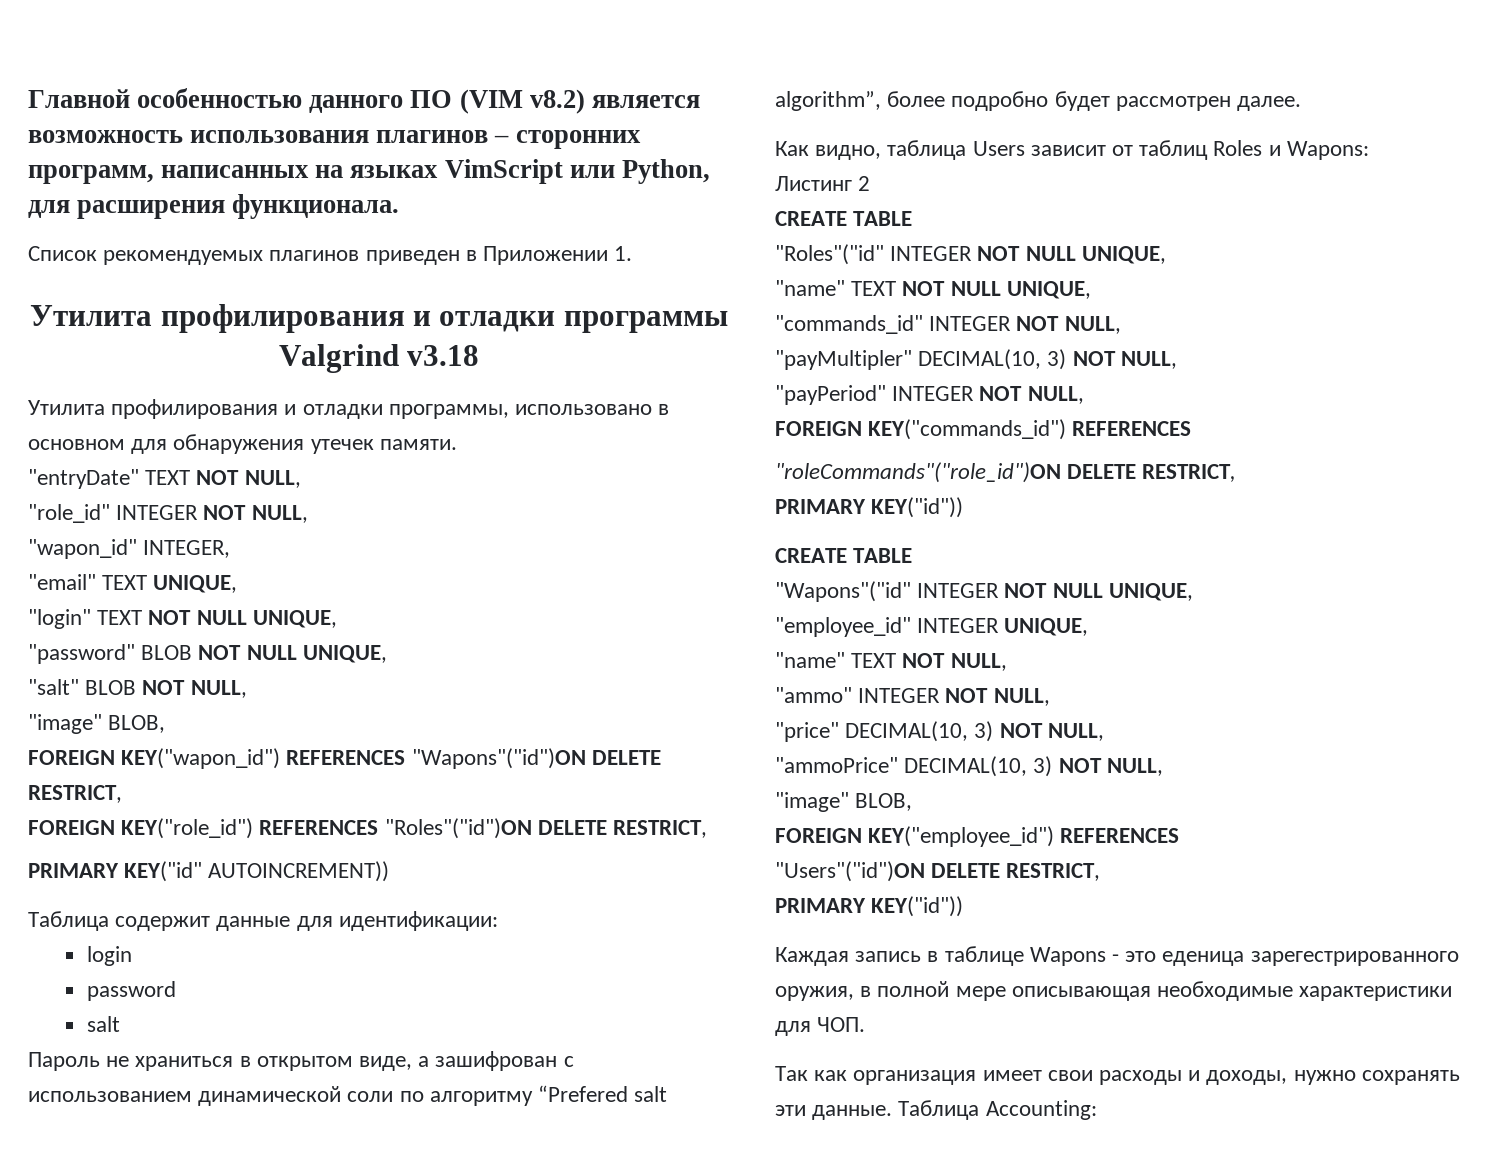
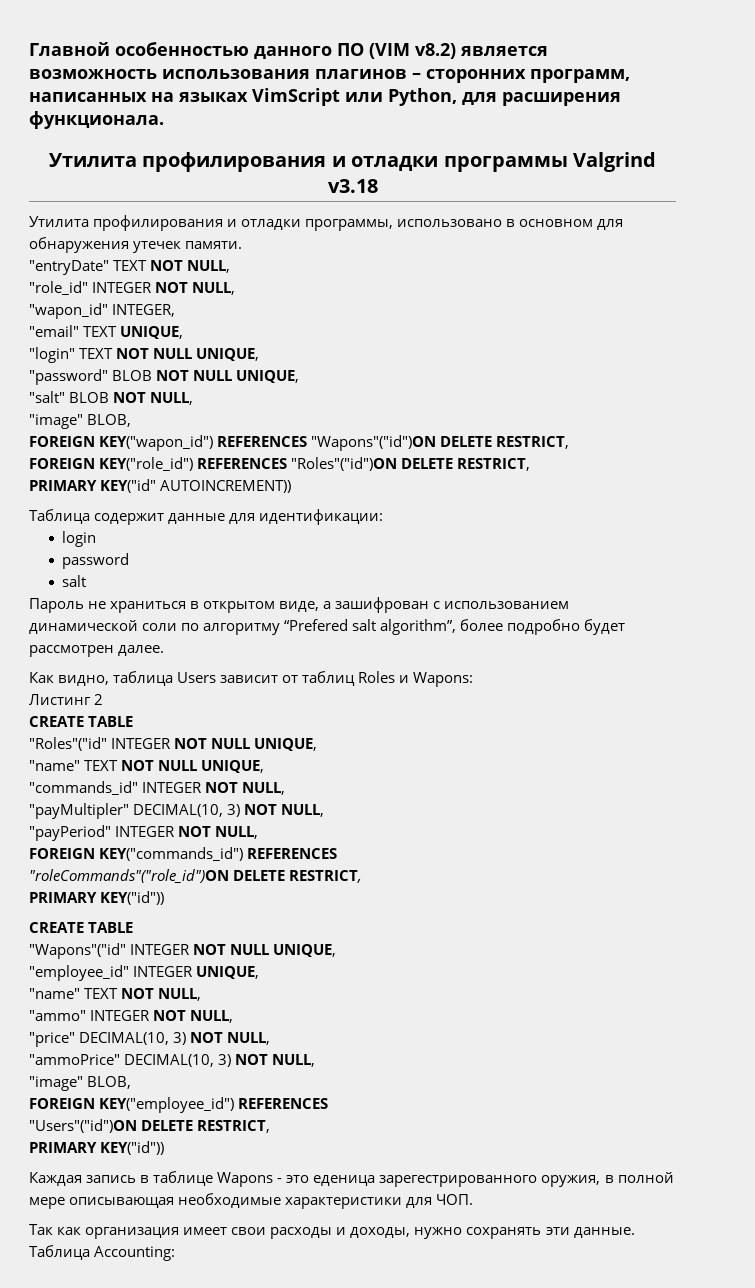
- Список рекомендуемых плагинов приведен в Приложении 1.

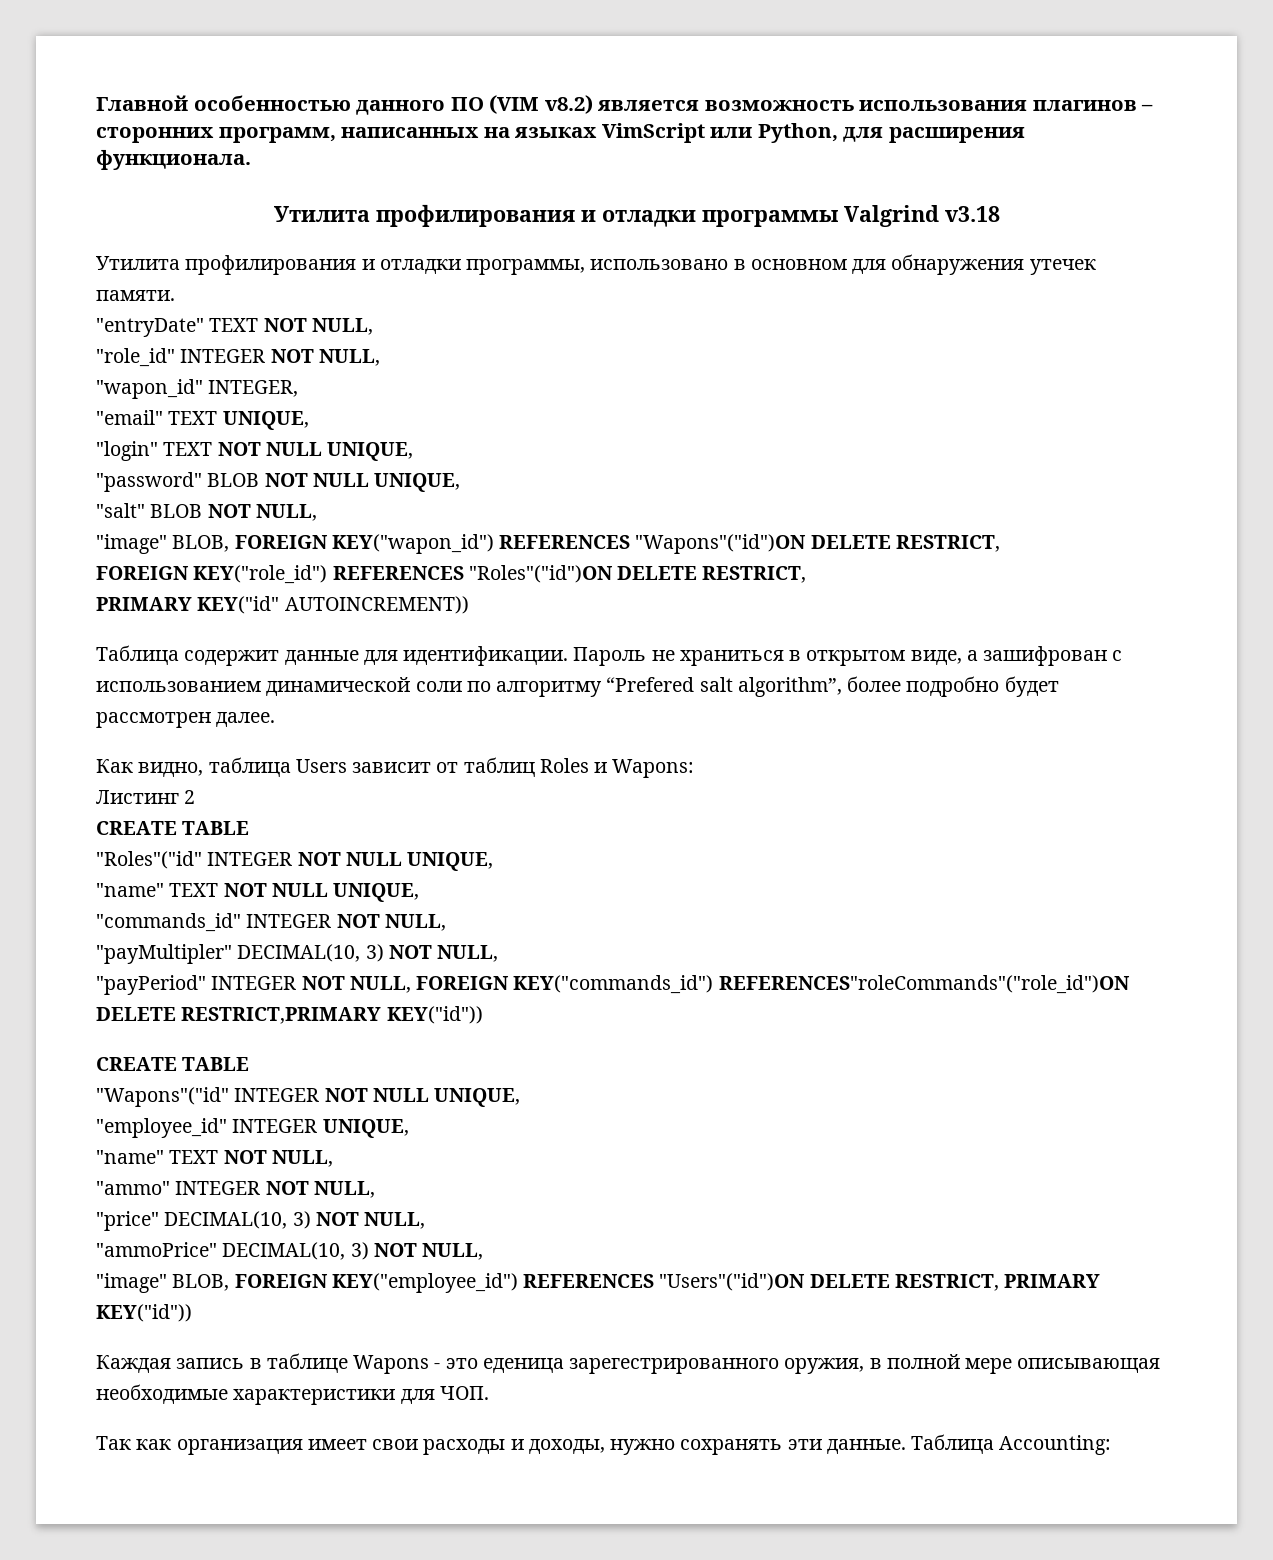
  "salt" BLOB NOT NULL,
- "image" BLOB,
- FOREIGN KEY("wapon_id") REFERENCES "Wapons"("id")ON DELETE RESTRICT,
+ "image" BLOB, FOREIGN KEY("wapon_id") REFERENCES "Wapons"("id")ON DELETE RESTRICT,
- Таблица содержит данные для идентификации:
- login
- password
- salt
- Пароль не храниться в открытом виде, а зашифрован с использованием динамической соли по алгоритму “Prefered salt algorithm”, более подробно будет рассмотрен далее.
+ Таблица содержит данные для идентификации. Пароль не храниться в открытом виде, а зашифрован с использованием динамической соли по алгоритму “Prefered salt algorithm”, более подробно будет рассмотрен далее.
- "payPeriod" INTEGER NOT NULL,
- FOREIGN KEY("commands_id") REFERENCES
- "roleCommands"("role_id")ON DELETE RESTRICT,
- PRIMARY KEY("id"))
+ "payPeriod" INTEGER NOT NULL, FOREIGN KEY("commands_id") REFERENCES"roleCommands"("role_id")ON DELETE RESTRICT,PRIMARY KEY("id"))
  "ammoPrice" DECIMAL(10, 3) NOT NULL,
- "image" BLOB,
- FOREIGN KEY("employee_id") REFERENCES
- "Users"("id")ON DELETE RESTRICT,
- PRIMARY KEY("id"))
+ "image" BLOB, FOREIGN KEY("employee_id") REFERENCES "Users"("id")ON DELETE RESTRICT, PRIMARY KEY("id"))

